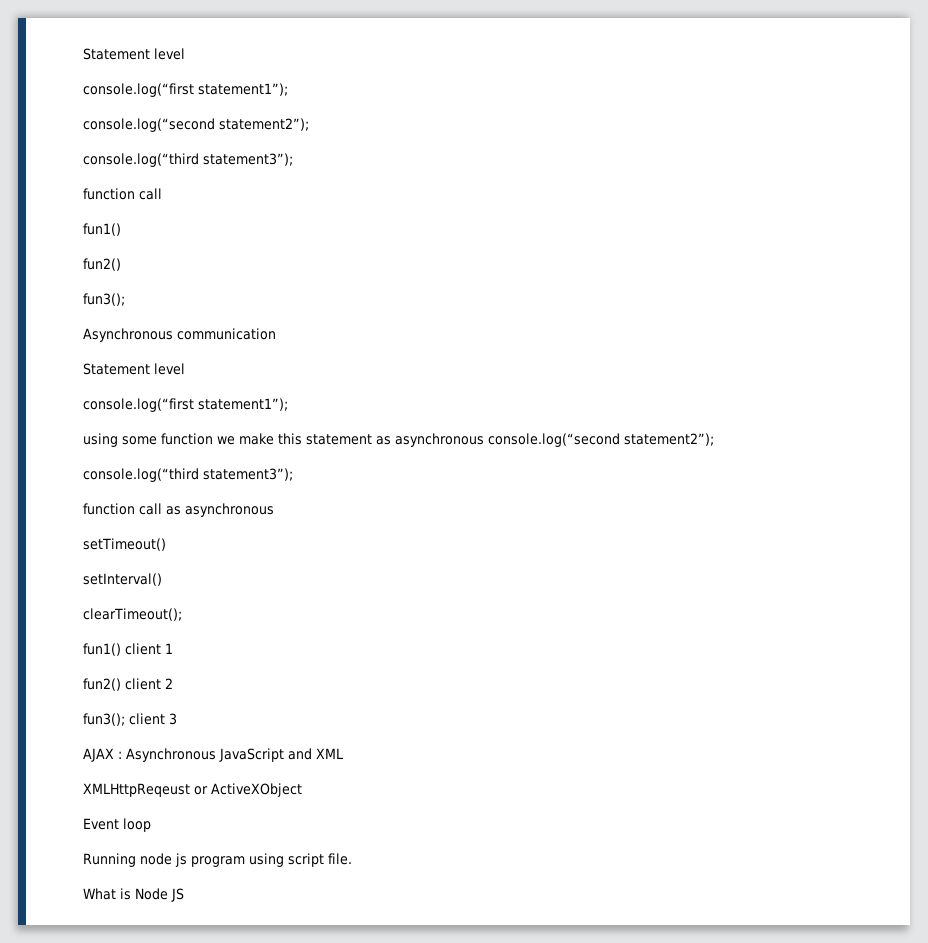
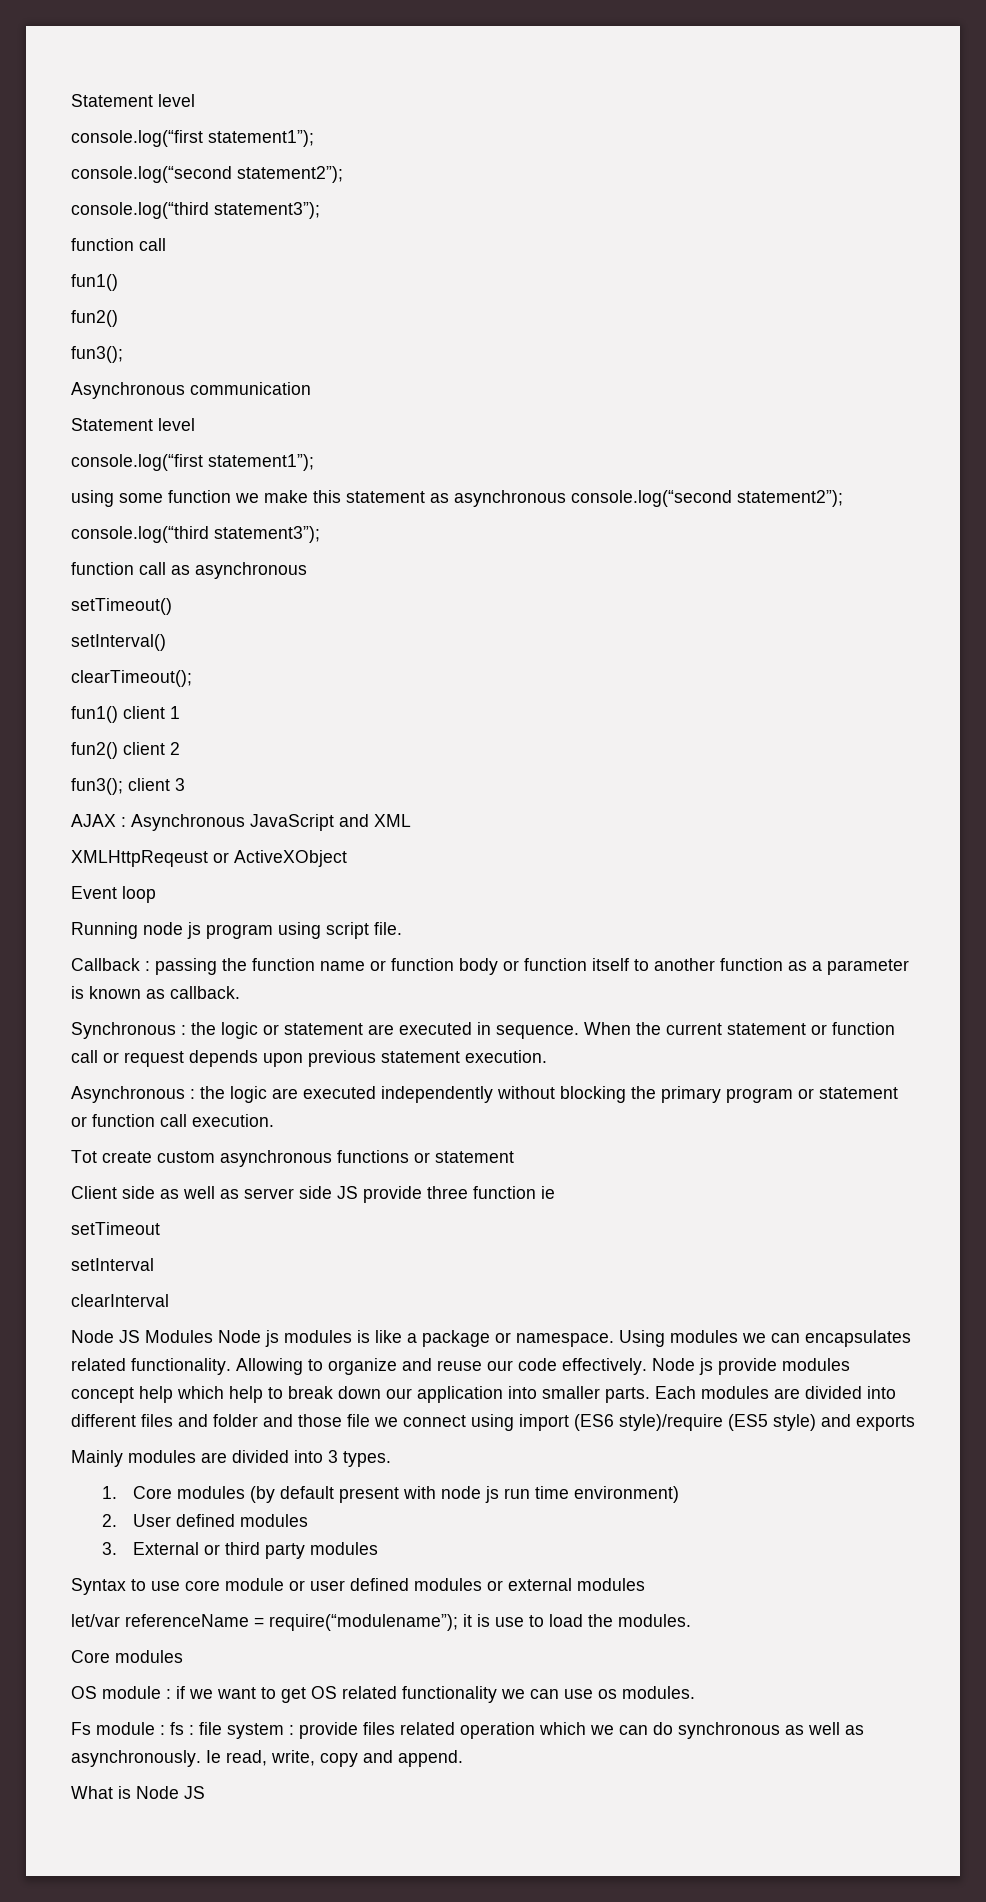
+ Callback : passing the function name or function body or function itself to another function as a parameter is known as callback.
+ Synchronous : the logic or statement are executed in sequence. When the current statement or function call or request depends upon previous statement execution.
+ Asynchronous : the logic are executed independently without blocking the primary program or statement or function call execution.
+ Tot create custom asynchronous functions or statement
+ Client side as well as server side JS provide three function ie
+ setTimeout
+ setInterval
+ clearInterval
+ Node JS Modules Node js modules is like a package or namespace. Using modules we can encapsulates related functionality. Allowing to organize and reuse our code effectively. Node js provide modules concept help which help to break down our application into smaller parts. Each modules are divided into different files and folder and those file we connect using import (ES6 style)/require (ES5 style) and exports
+ Mainly modules are divided into 3 types.
+ 1. Core modules (by default present with node js run time environment)
+ 2. User defined modules
+ 3. External or third party modules
+ Syntax to use core module or user defined modules or external modules
+ let/var referenceName = require(“modulename”); it is use to load the modules.
+ Core modules
+ OS module : if we want to get OS related functionality we can use os modules.
+ Fs module : fs : file system : provide files related operation which we can do synchronous as well as asynchronously. Ie read, write, copy and append.

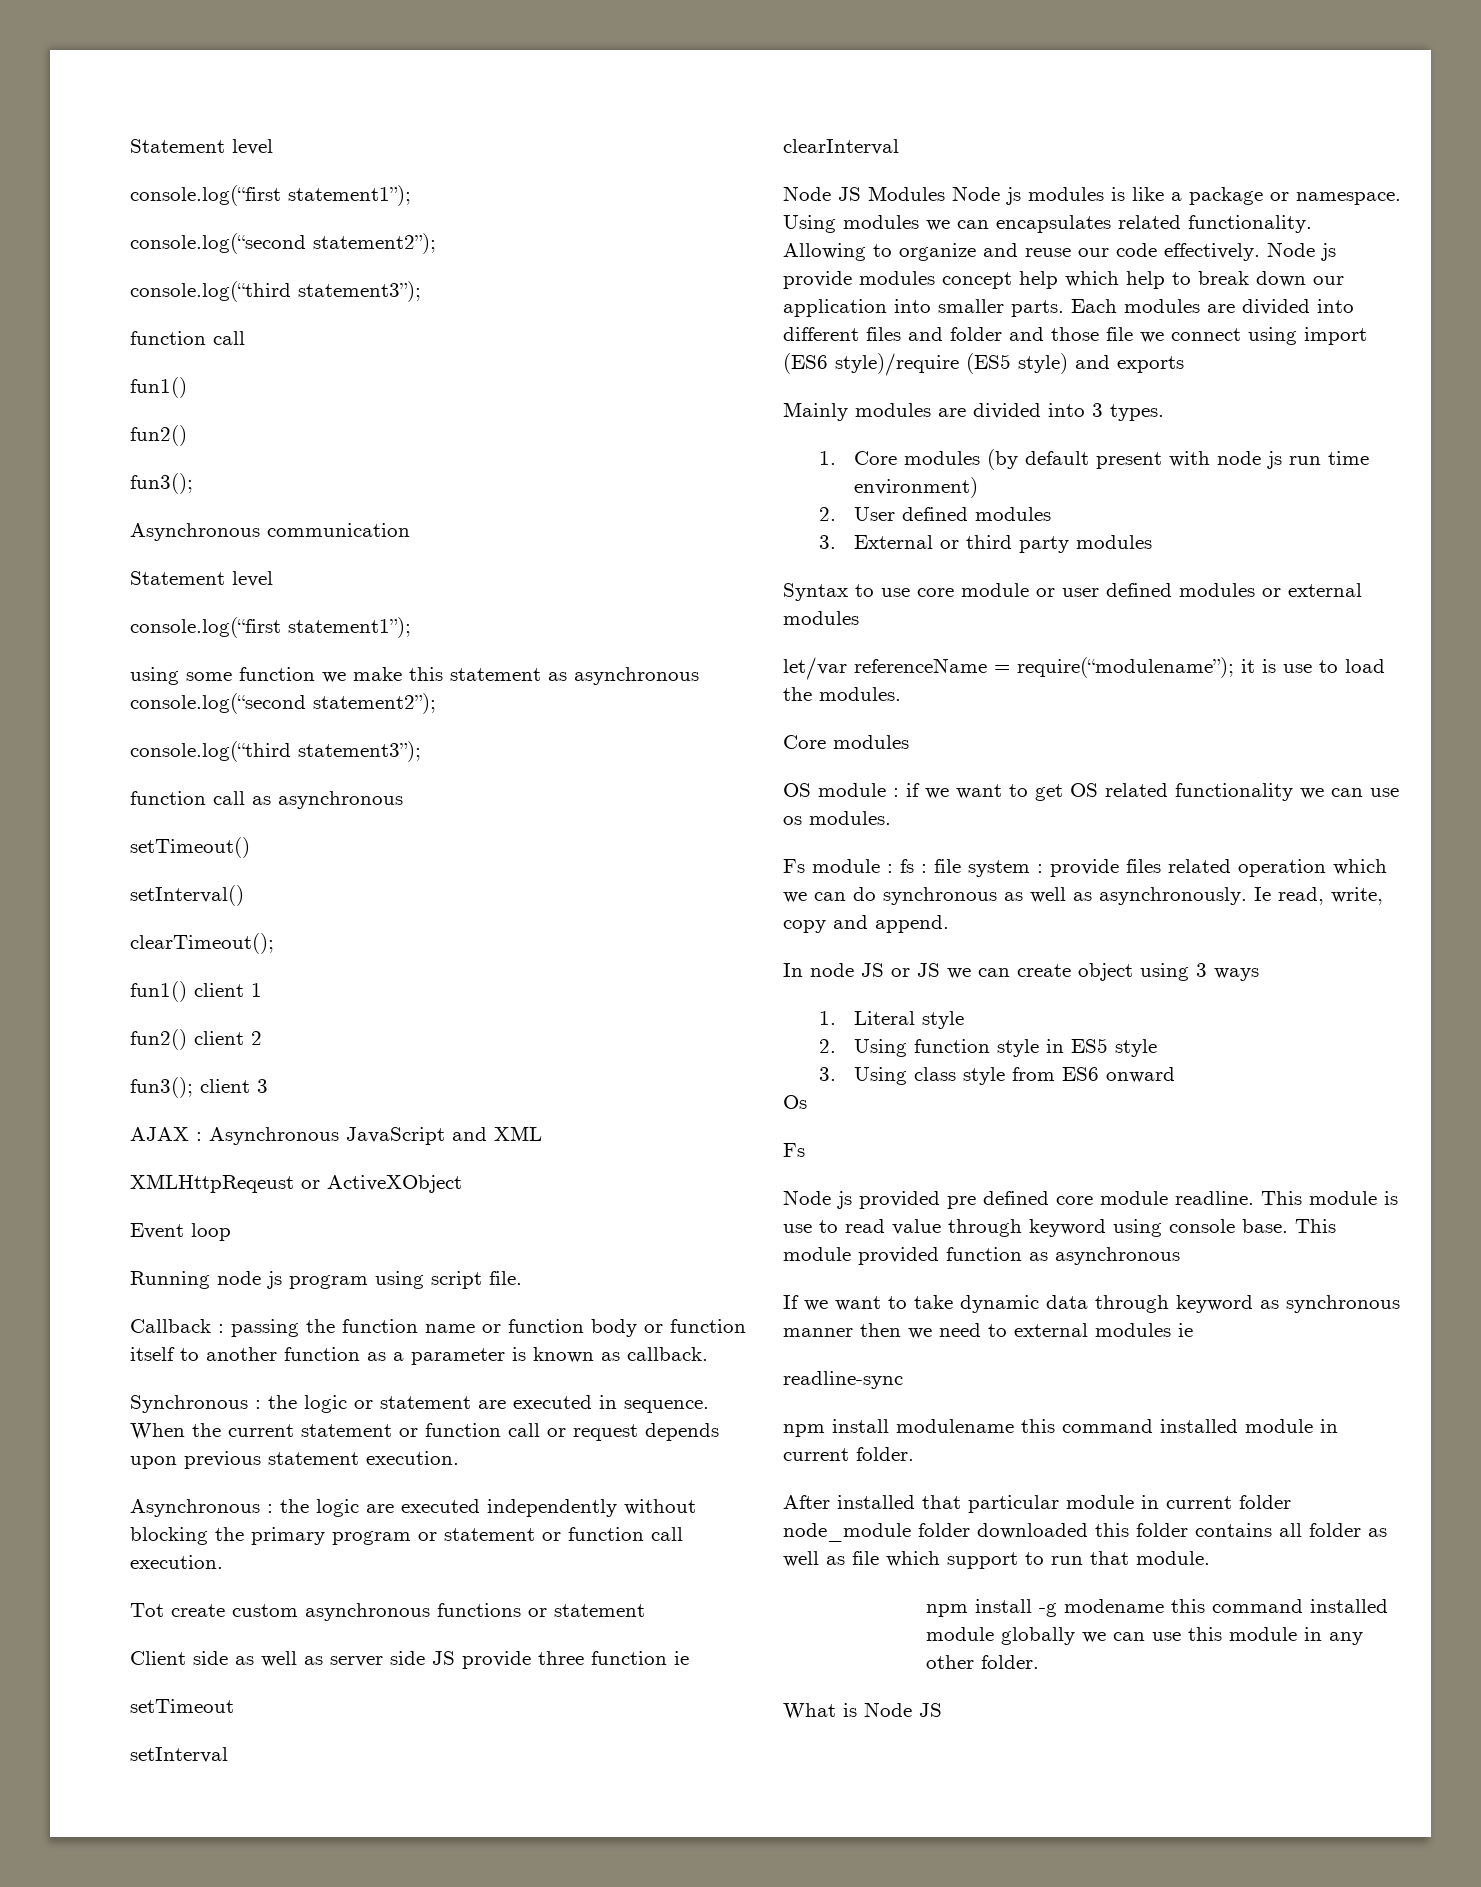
+ In node JS or JS we can create object using 3 ways
+ 1. Literal style
+ 2. Using function style in ES5 style
+ 3. Using class style from ES6 onward
+ Os
+ Fs
+ Node js provided pre defined core module readline. This module is use to read value through keyword using console base. This module provided function as asynchronous
+ If we want to take dynamic data through keyword as synchronous manner then we need to external modules ie
+ readline-sync
+ npm install modulename this command installed module in current folder.
+ After installed that particular module in current folder node_module folder downloaded this folder contains all folder as well as file which support to run that module.
+ npm install -g modename this command installed module globally we can use this module in any other folder.

